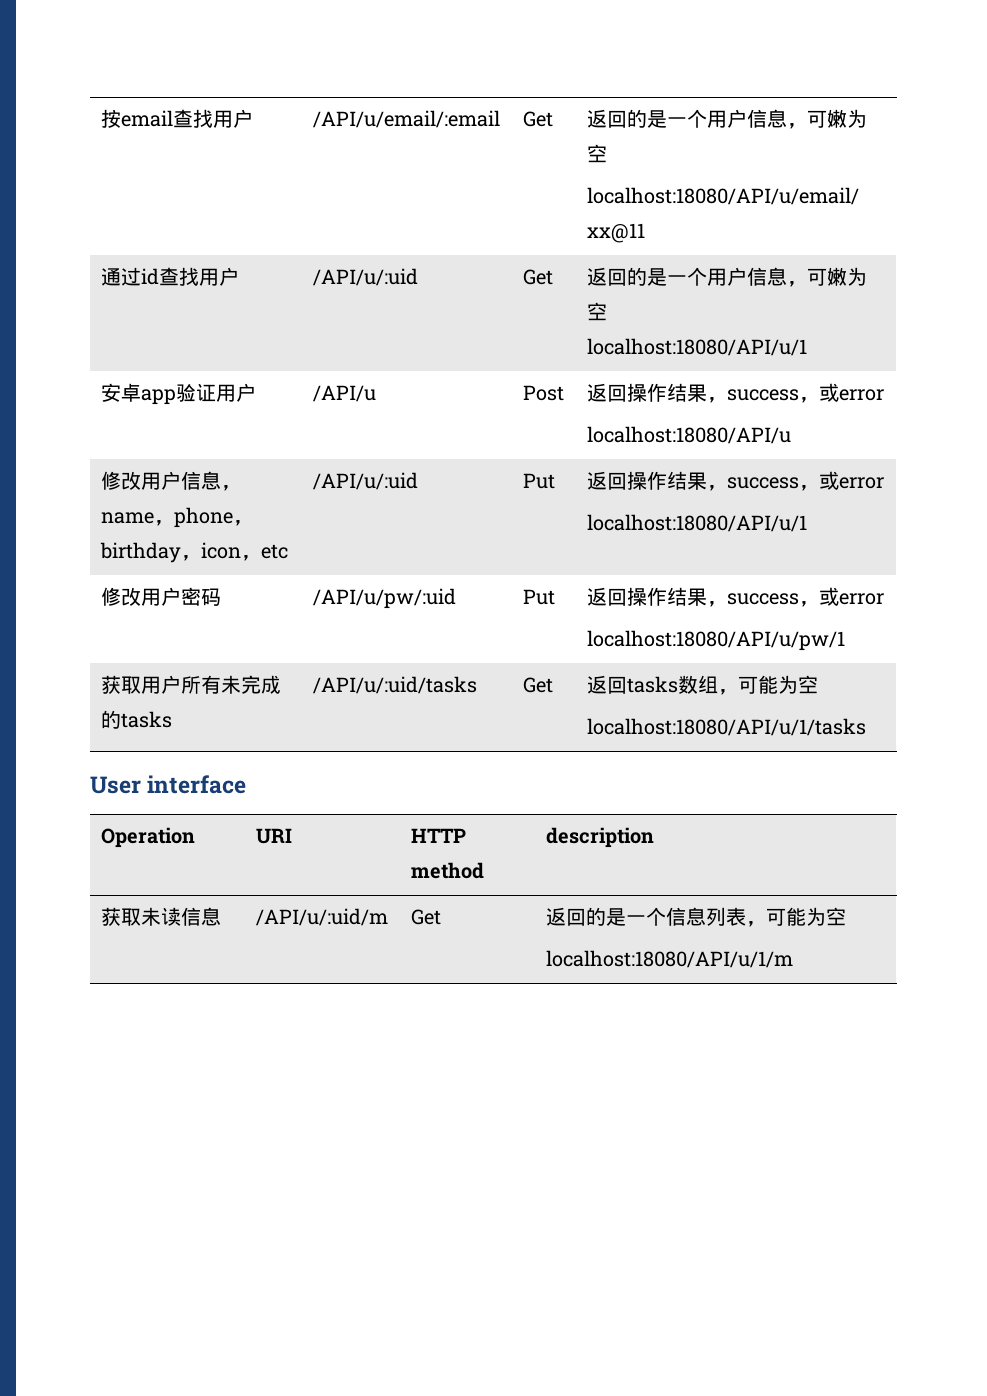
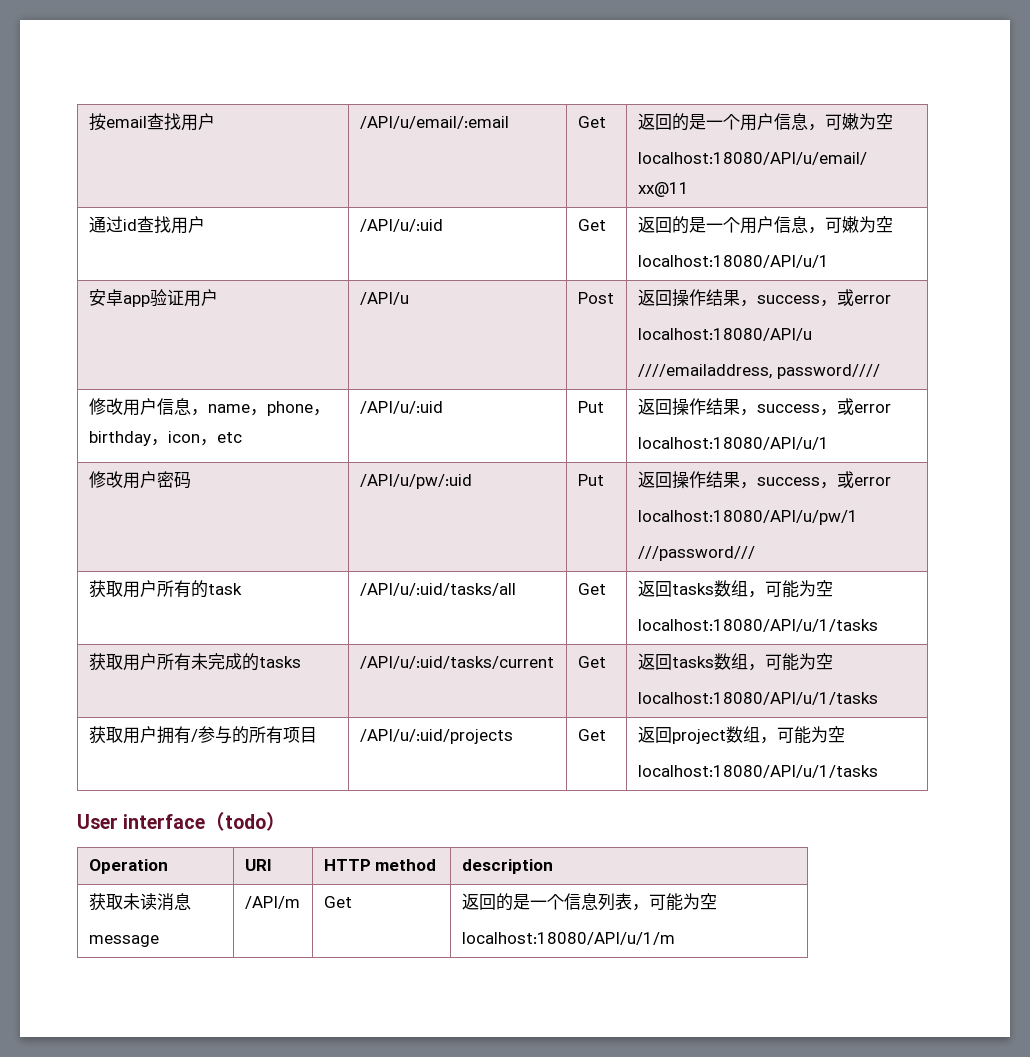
  安卓app验证用户 | /API/u | Post | 返回操作结果，success，或error
  localhost:18080/API/u
+ ////emailaddress, password////
  修改用户密码 | /API/u/pw/:uid | Put | 返回操作结果，success，或error
  localhost:18080/API/u/pw/1
- 获取用户所有未完成的tasks | /API/u/:uid/tasks | Get | 返回tasks数组，可能为空
+ ///password///
+ 获取用户所有的task | /API/u/:uid/tasks/all | Get | 返回tasks数组，可能为空
+ localhost:18080/API/u/1/tasks
+ 获取用户所有未完成的tasks | /API/u/:uid/tasks/current | Get | 返回tasks数组，可能为空
+ localhost:18080/API/u/1/tasks
+ 获取用户拥有/参与的所有项目 | /API/u/:uid/projects | Get | 返回project数组，可能为空
- User interface
+ User interface（todo）
- 获取未读信息 | /API/u/:uid/m | Get | 返回的是一个信息列表，可能为空
+ 获取未读消息
+ message | /API/m | Get | 返回的是一个信息列表，可能为空

